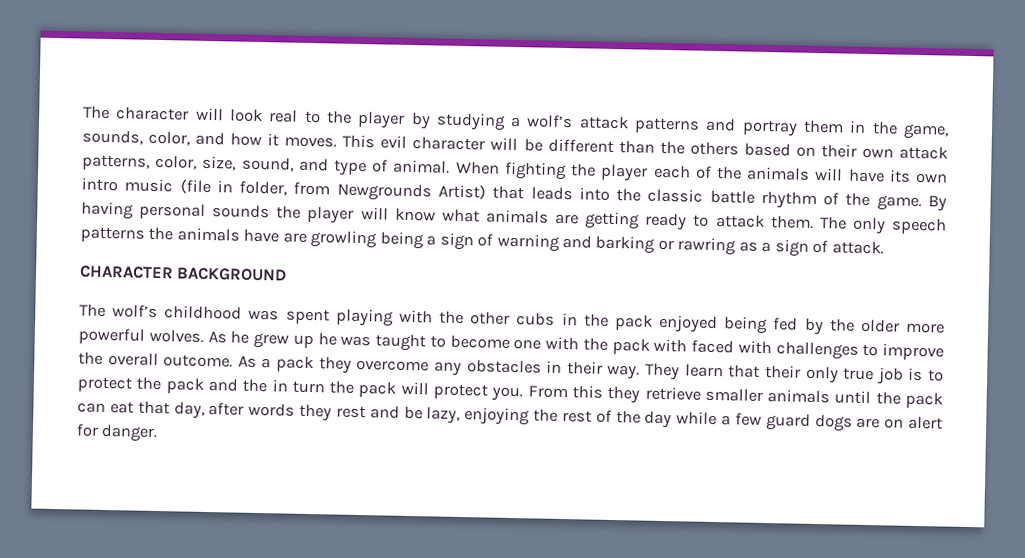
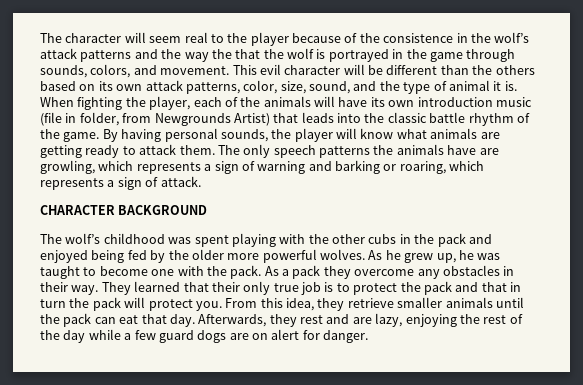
- The character will look real to the player by studying a wolf’s attack patterns and portray them in the game, sounds, color, and how it moves.
+ The character will seem real to the player because of the consistence in the wolf’s attack patterns and the way the that the wolf is portrayed in the game through sounds, colors, and movement.
- This evil character will be different than the others based on their own attack patterns, color, size, sound, and type of animal.
+ This evil character will be different than the others based on its own attack patterns, color, size, sound, and the type of animal it is.
- When fighting the player each of the animals will have its own intro music (file in folder, from Newgrounds Artist) that leads into the classic battle rhythm of the game.
+ When fighting the player, each of the animals will have its own introduction music (file in folder, from Newgrounds Artist) that leads into the classic battle rhythm of the game.
- By having personal sounds the player will know what animals are getting ready to attack them.
+ By having personal sounds, the player will know what animals are getting ready to attack them.
- The only speech patterns the animals have are growling being a sign of warning and barking or rawring as a sign of attack.
+ The only speech patterns the animals have are growling, which represents a sign of warning and barking or roaring, which represents a sign of attack.
- The wolf’s childhood was spent playing with the other cubs in the pack enjoyed being fed by the older more powerful wolves.
+ The wolf’s childhood was spent playing with the other cubs in the pack and enjoyed being fed by the older more powerful wolves.
- As he grew up he was taught to become one with the pack with faced with challenges to improve the overall outcome.
+ As he grew up, he was taught to become one with the pack.
- They learn that their only true job is to protect the pack and the in turn the pack will protect you.
+ They learned that their only true job is to protect the pack and that in turn the pack will protect you.
- From this they retrieve smaller animals until the pack can eat that day, after words they rest and be lazy, enjoying the rest of the day while a few guard dogs are on alert for danger.
+ From this idea, they retrieve smaller animals until the pack can eat that day. Afterwards, they rest and are lazy, enjoying the rest of the day while a few guard dogs are on alert for danger.

